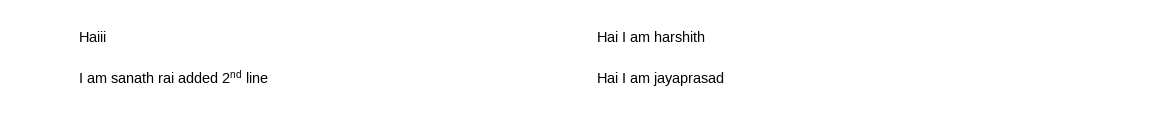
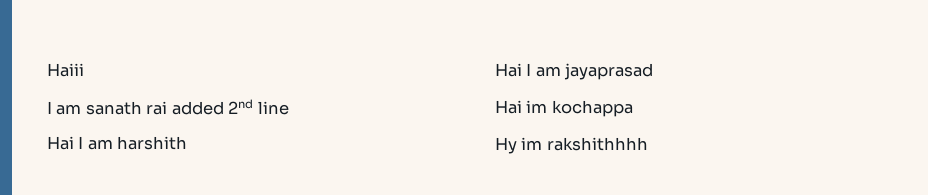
+ Hai im kochappa
+ Hy im rakshithhhh

